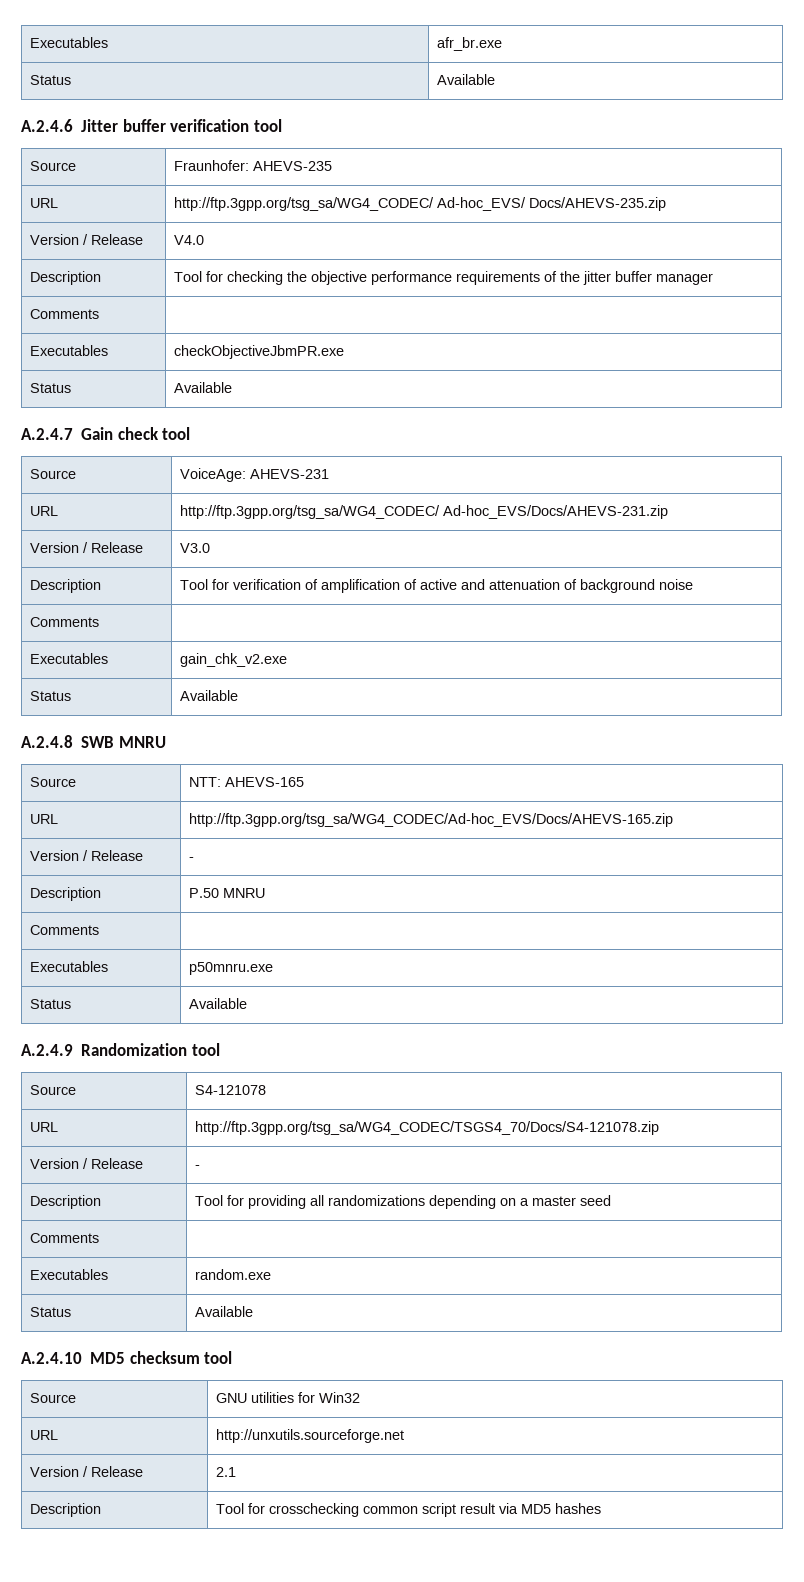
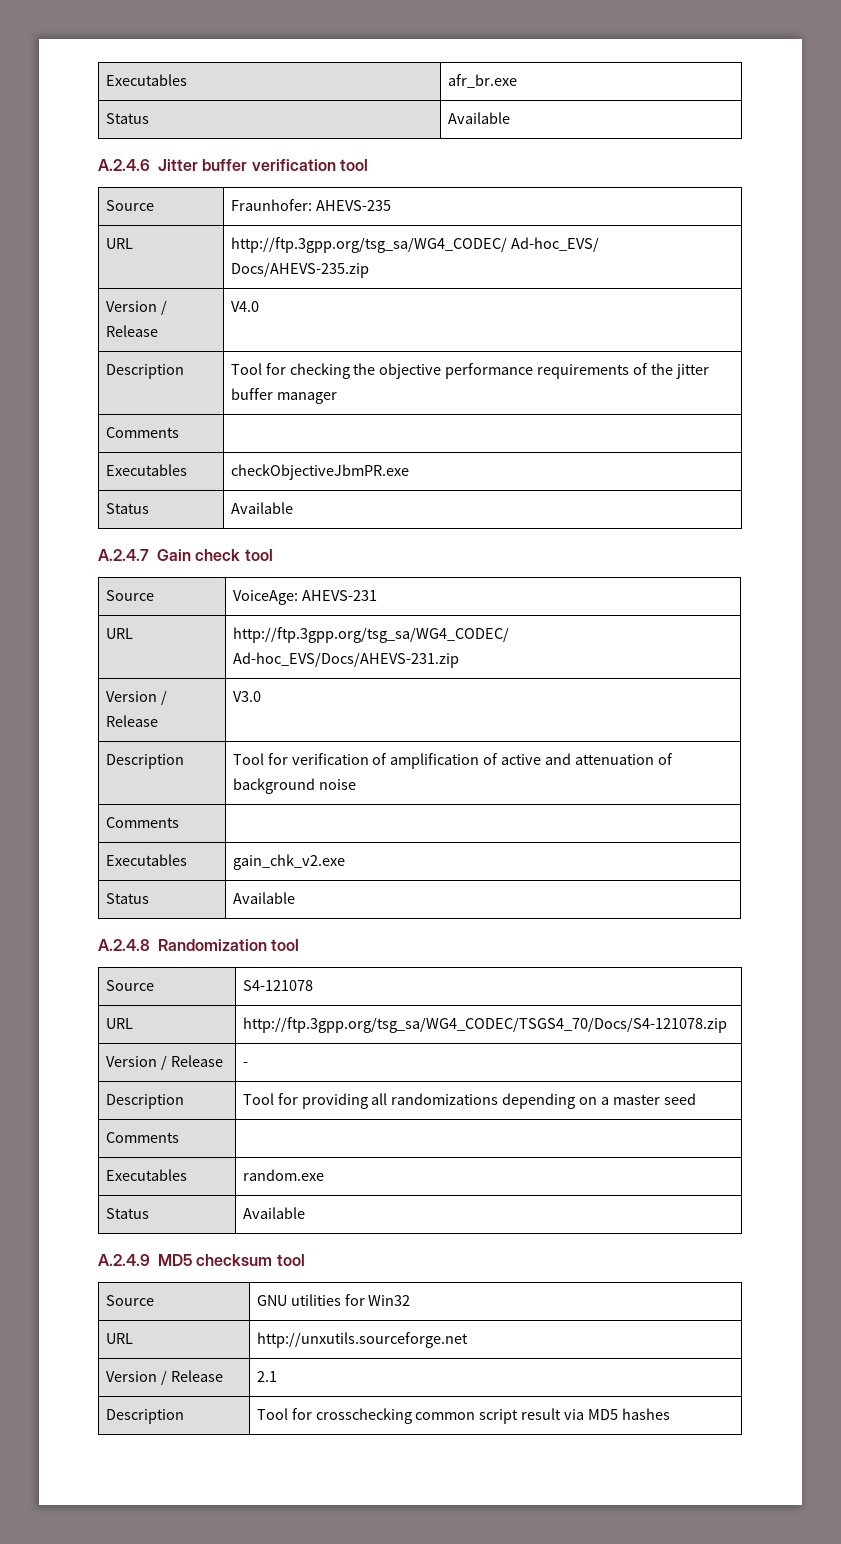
- A.2.4.8 SWB MNRU
- Source | NTT: AHEVS-165
- URL | http://ftp.3gpp.org/tsg_sa/WG4_CODEC/Ad-hoc_EVS/Docs/AHEVS-165.zip
- Version / Release | -
- Description | P.50 MNRU
- Comments |
- Executables | p50mnru.exe
- Status | Available
- A.2.4.9 Randomization tool
+ A.2.4.8 Randomization tool
- A.2.4.10 MD5 checksum tool
+ A.2.4.9 MD5 checksum tool

